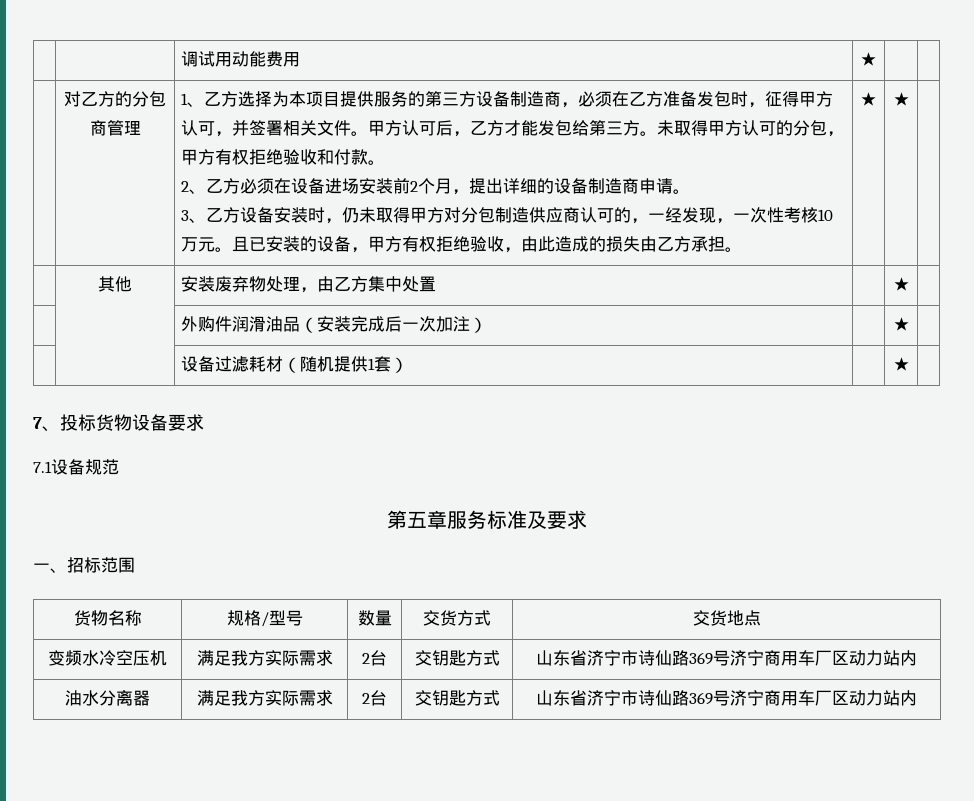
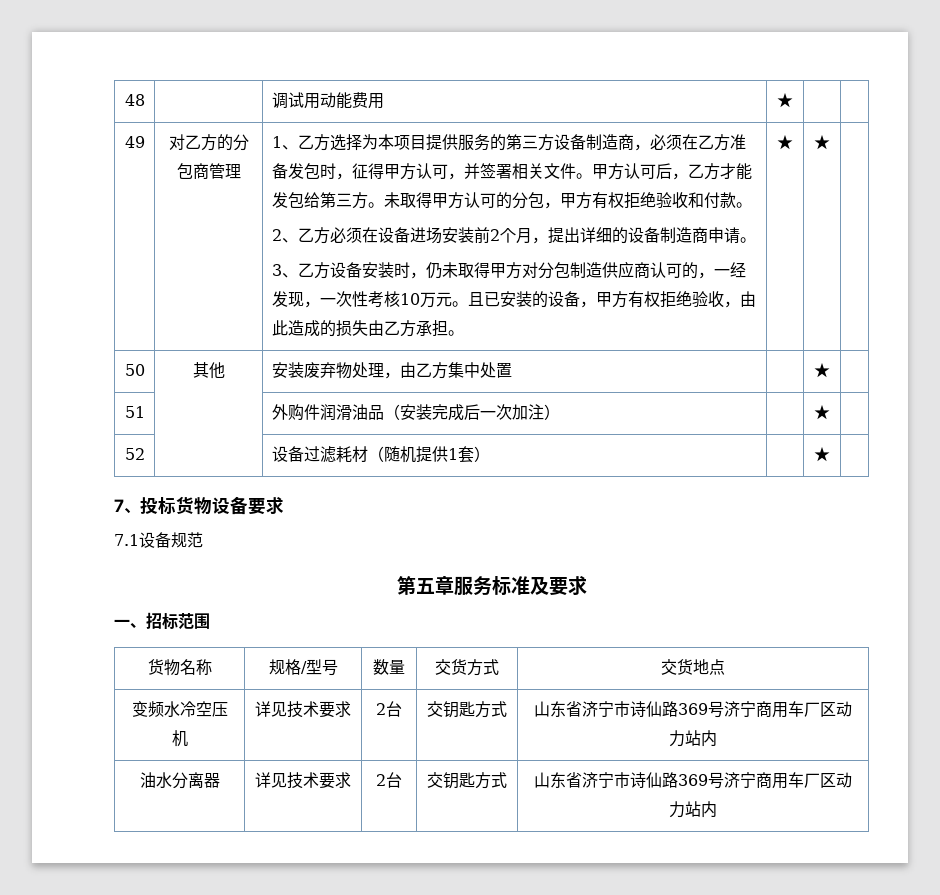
- | | 调试用动能费用 | ★ | |
+ 48 | | 调试用动能费用 | ★ | |
+ 49
- | 其他 | 安装废弃物处理，由乙方集中处置 | | ★ |
+ 50 | 其他 | 安装废弃物处理，由乙方集中处置 | | ★ |
- | | 外购件润滑油品（安装完成后一次加注） | | ★ |
+ 51 | | 外购件润滑油品（安装完成后一次加注） | | ★ |
- | | 设备过滤耗材（随机提供1套） | | ★ |
+ 52 | | 设备过滤耗材（随机提供1套） | | ★ |
- 变频水冷空压机 | 满足我方实际需求 | 2台 | 交钥匙方式 | 山东省济宁市诗仙路369号济宁商用车厂区动力站内
+ 变频水冷空压机 | 详见技术要求 | 2台 | 交钥匙方式 | 山东省济宁市诗仙路369号济宁商用车厂区动力站内
- 油水分离器 | 满足我方实际需求 | 2台 | 交钥匙方式 | 山东省济宁市诗仙路369号济宁商用车厂区动力站内
+ 油水分离器 | 详见技术要求 | 2台 | 交钥匙方式 | 山东省济宁市诗仙路369号济宁商用车厂区动力站内

